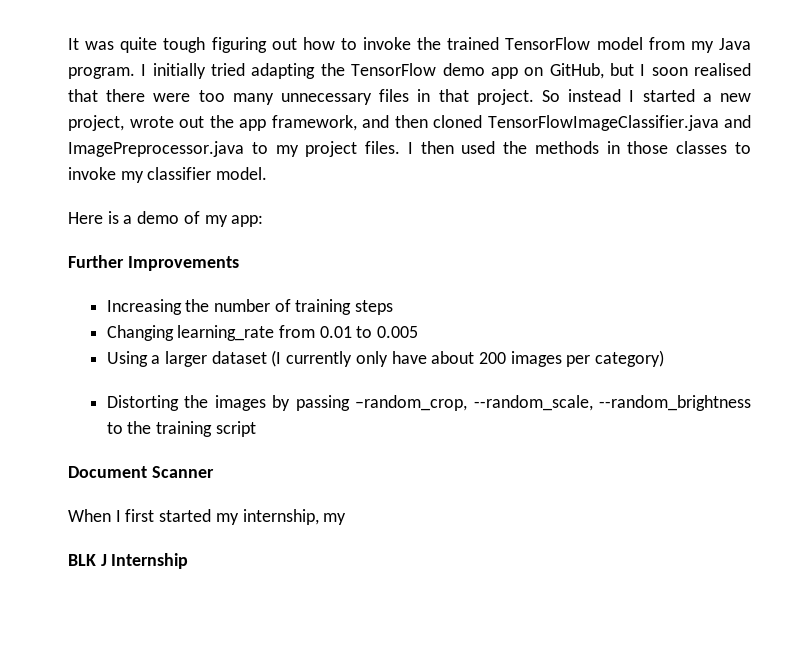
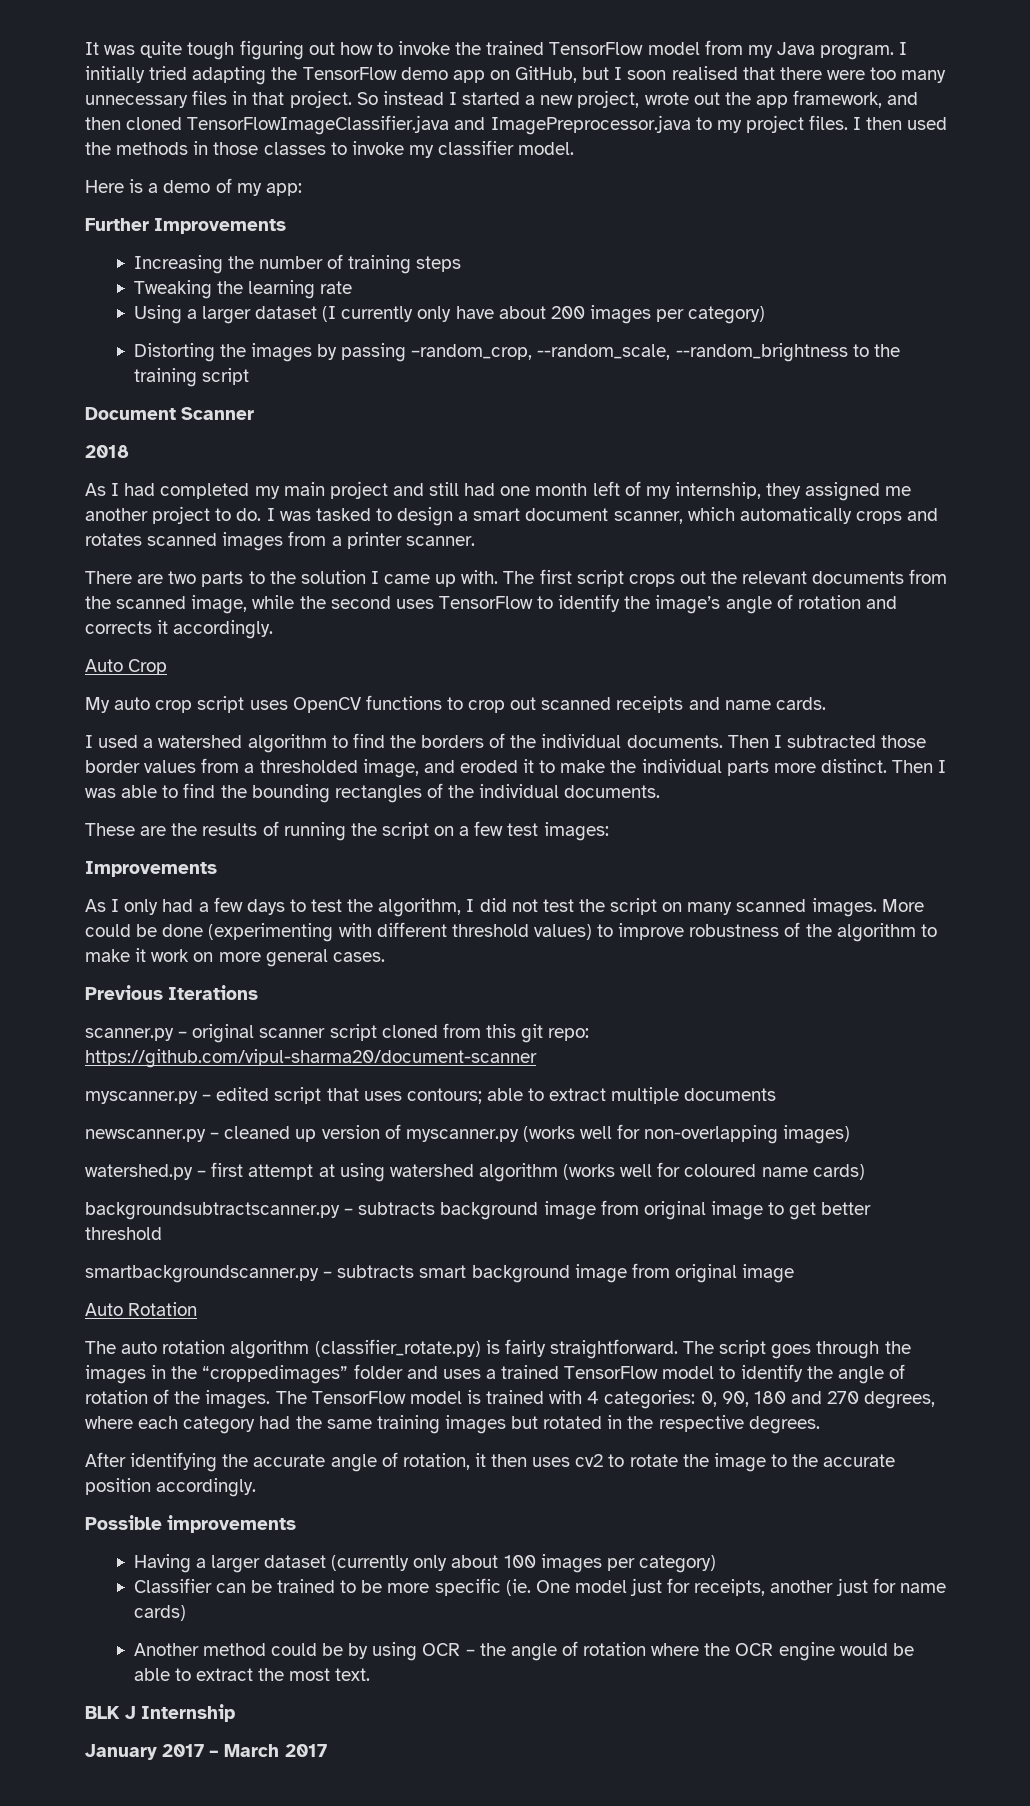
- Changing learning_rate from 0.01 to 0.005
+ Tweaking the learning rate
- When I first started my internship, my
+ 2018
+ As I had completed my main project and still had one month left of my internship, they assigned me another project to do. I was tasked to design a smart document scanner, which automatically crops and rotates scanned images from a printer scanner.
+ There are two parts to the solution I came up with. The first script crops out the relevant documents from the scanned image, while the second uses TensorFlow to identify the image’s angle of rotation and corrects it accordingly.
+ Auto Crop
+ My auto crop script uses OpenCV functions to crop out scanned receipts and name cards.
+ I used a watershed algorithm to find the borders of the individual documents. Then I subtracted those border values from a thresholded image, and eroded it to make the individual parts more distinct. Then I was able to find the bounding rectangles of the individual documents.
+ These are the results of running the script on a few test images:
+ Improvements
+ As I only had a few days to test the algorithm, I did not test the script on many scanned images. More could be done (experimenting with different threshold values) to improve robustness of the algorithm to make it work on more general cases.
+ Previous Iterations
+ scanner.py – original scanner script cloned from this git repo: https://github.com/vipul-sharma20/document-scanner
+ myscanner.py – edited script that uses contours; able to extract multiple documents
+ newscanner.py – cleaned up version of myscanner.py (works well for non-overlapping images)
+ watershed.py – first attempt at using watershed algorithm (works well for coloured name cards)
+ backgroundsubtractscanner.py – subtracts background image from original image to get better threshold
+ smartbackgroundscanner.py – subtracts smart background image from original image
+ Auto Rotation
+ The auto rotation algorithm (classifier_rotate.py) is fairly straightforward. The script goes through the images in the “croppedimages” folder and uses a trained TensorFlow model to identify the angle of rotation of the images. The TensorFlow model is trained with 4 categories: 0, 90, 180 and 270 degrees, where each category had the same training images but rotated in the respective degrees.
+ After identifying the accurate angle of rotation, it then uses cv2 to rotate the image to the accurate position accordingly.
+ Possible improvements
+ Having a larger dataset (currently only about 100 images per category)
+ Classifier can be trained to be more specific (ie. One model just for receipts, another just for name cards)
+ Another method could be by using OCR – the angle of rotation where the OCR engine would be able to extract the most text.
  BLK J Internship
+ January 2017 – March 2017

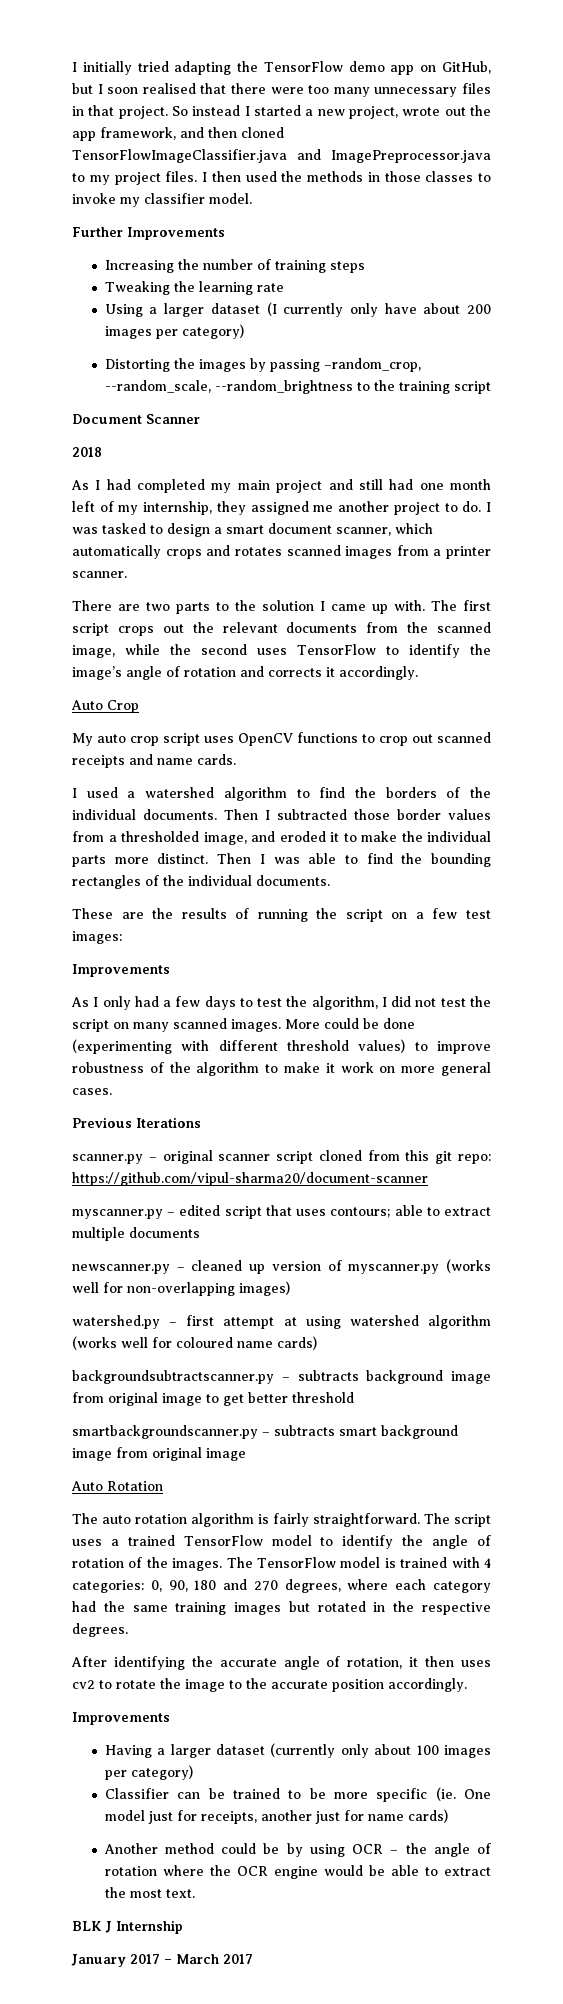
- It was quite tough figuring out how to invoke the trained TensorFlow model from my Java program.
- Here is a demo of my app:
- The auto rotation algorithm (classifier_rotate.py) is fairly straightforward.
+ The auto rotation algorithm is fairly straightforward.
- The script goes through the images in the “croppedimages” folder and uses a trained TensorFlow model to identify the angle of rotation of the images.
+ The script uses a trained TensorFlow model to identify the angle of rotation of the images.
  After identifying the accurate angle of rotation, it then uses cv2 to rotate the image to the accurate position accordingly.
- Possible improvements
+ Improvements

